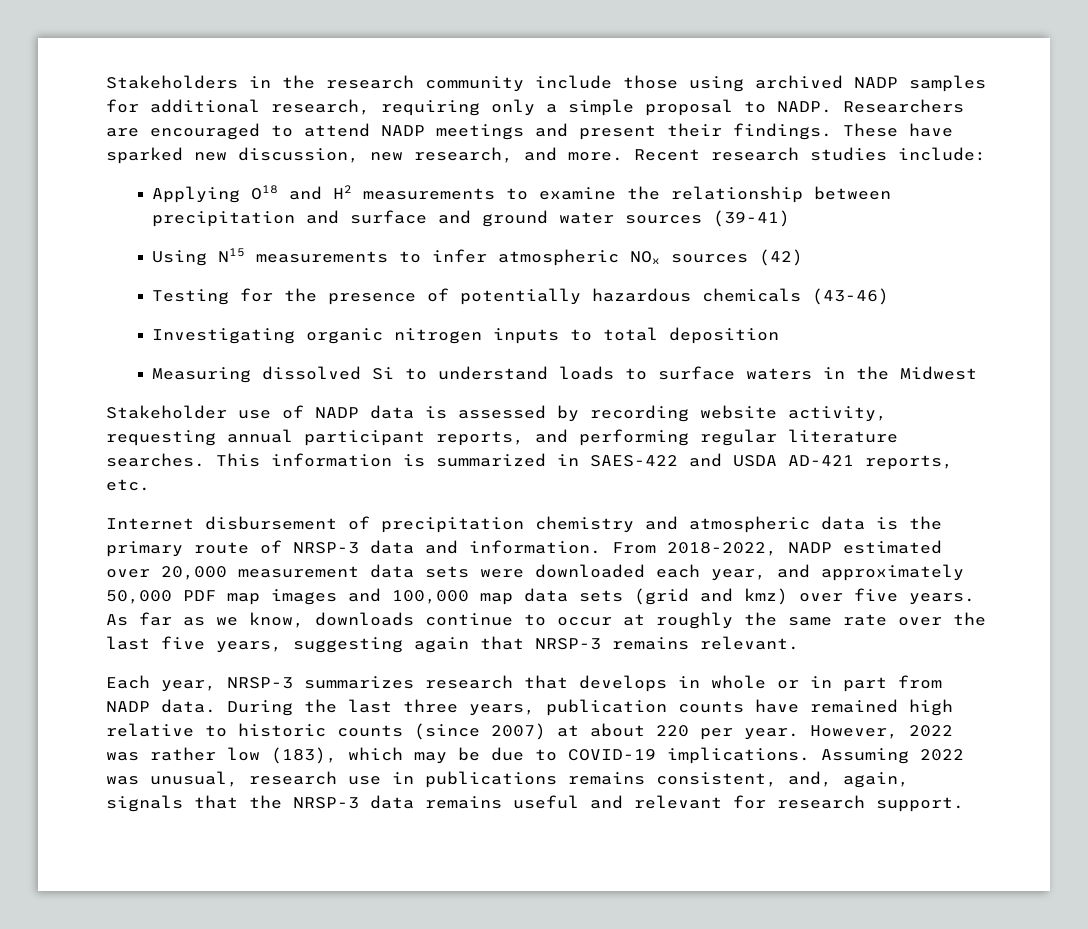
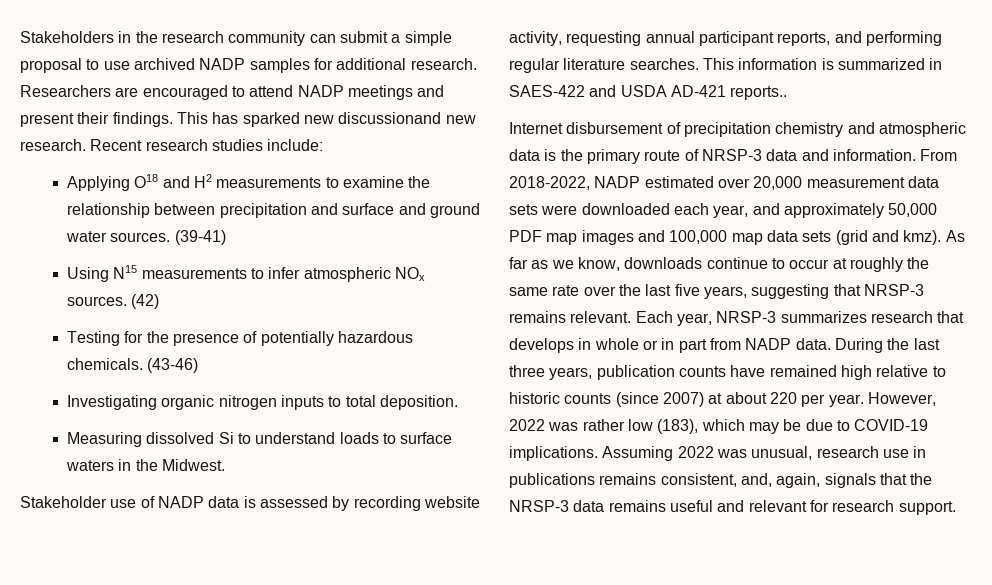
- Stakeholders in the research community include those using archived NADP samples for additional research, requiring only a simple proposal to NADP.
+ Stakeholders in the research community can submit a simple proposal to use archived NADP samples for additional research.
- These have sparked new discussion, new research, and more.
+ This has sparked new discussionand new research.
- Applying O18 and H2 measurements to examine the relationship between precipitation and surface and ground water sources (39-41)
+ Applying O18 and H2 measurements to examine the relationship between precipitation and surface and ground water sources. (39-41)
- Using N15 measurements to infer atmospheric NOx sources (42)
+ Using N15 measurements to infer atmospheric NOx sources. (42)
- Testing for the presence of potentially hazardous chemicals (43-46)
+ Testing for the presence of potentially hazardous chemicals. (43-46)
- Investigating organic nitrogen inputs to total deposition
+ Investigating organic nitrogen inputs to total deposition.
- Measuring dissolved Si to understand loads to surface waters in the Midwest
+ Measuring dissolved Si to understand loads to surface waters in the Midwest.
- This information is summarized in SAES-422 and USDA AD-421 reports, etc.
+ This information is summarized in SAES-422 and USDA AD-421 reports..
- From 2018-2022, NADP estimated over 20,000 measurement data sets were downloaded each year, and approximately 50,000 PDF map images and 100,000 map data sets (grid and kmz) over five years.
+ From 2018-2022, NADP estimated over 20,000 measurement data sets were downloaded each year, and approximately 50,000 PDF map images and 100,000 map data sets (grid and kmz).
- As far as we know, downloads continue to occur at roughly the same rate over the last five years, suggesting again that NRSP-3 remains relevant.
- Each year, NRSP-3 summarizes research that develops in whole or in part from NADP data.
+ As far as we know, downloads continue to occur at roughly the same rate over the last five years, suggesting that NRSP-3 remains relevant. Each year, NRSP-3 summarizes research that develops in whole or in part from NADP data.

